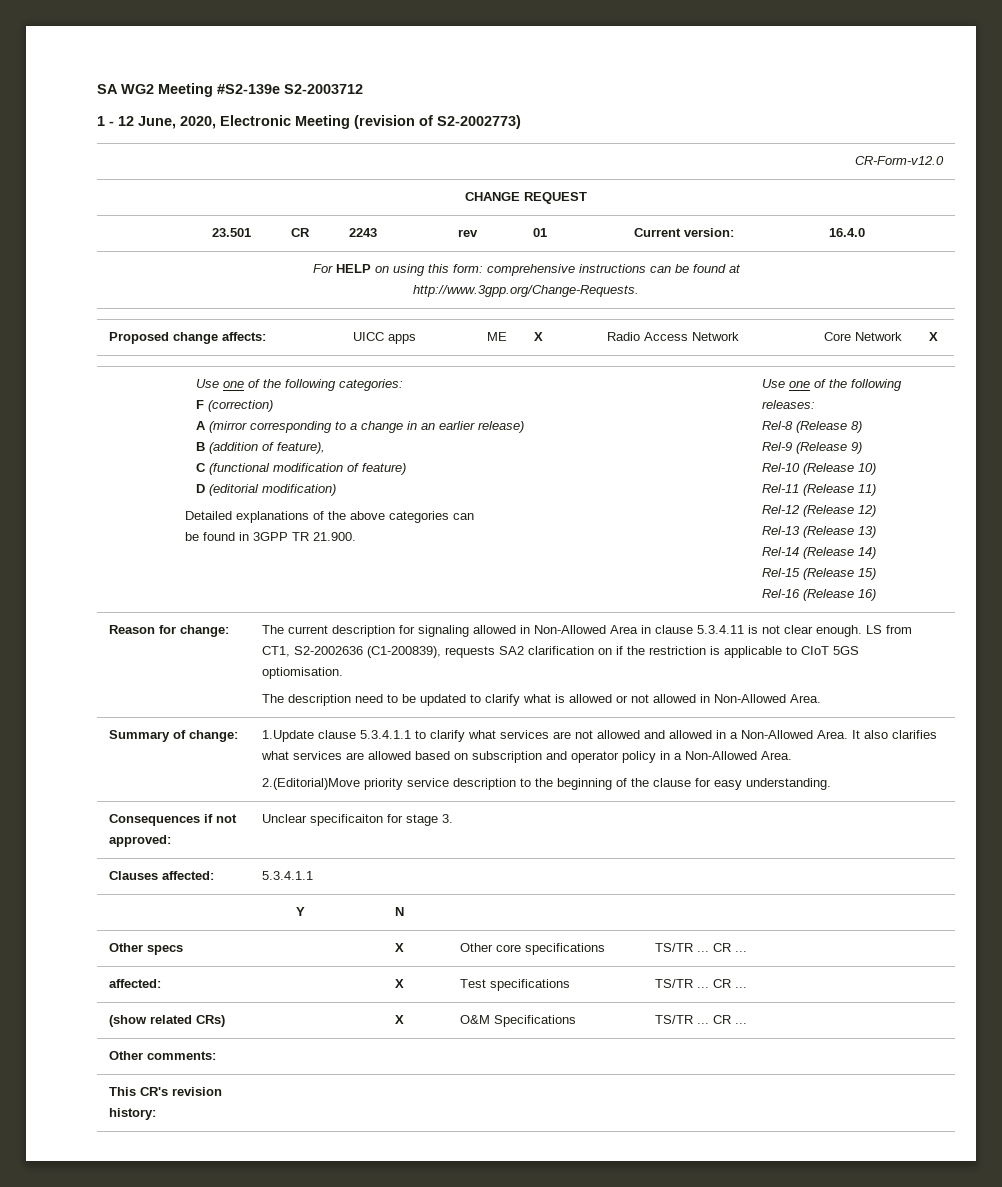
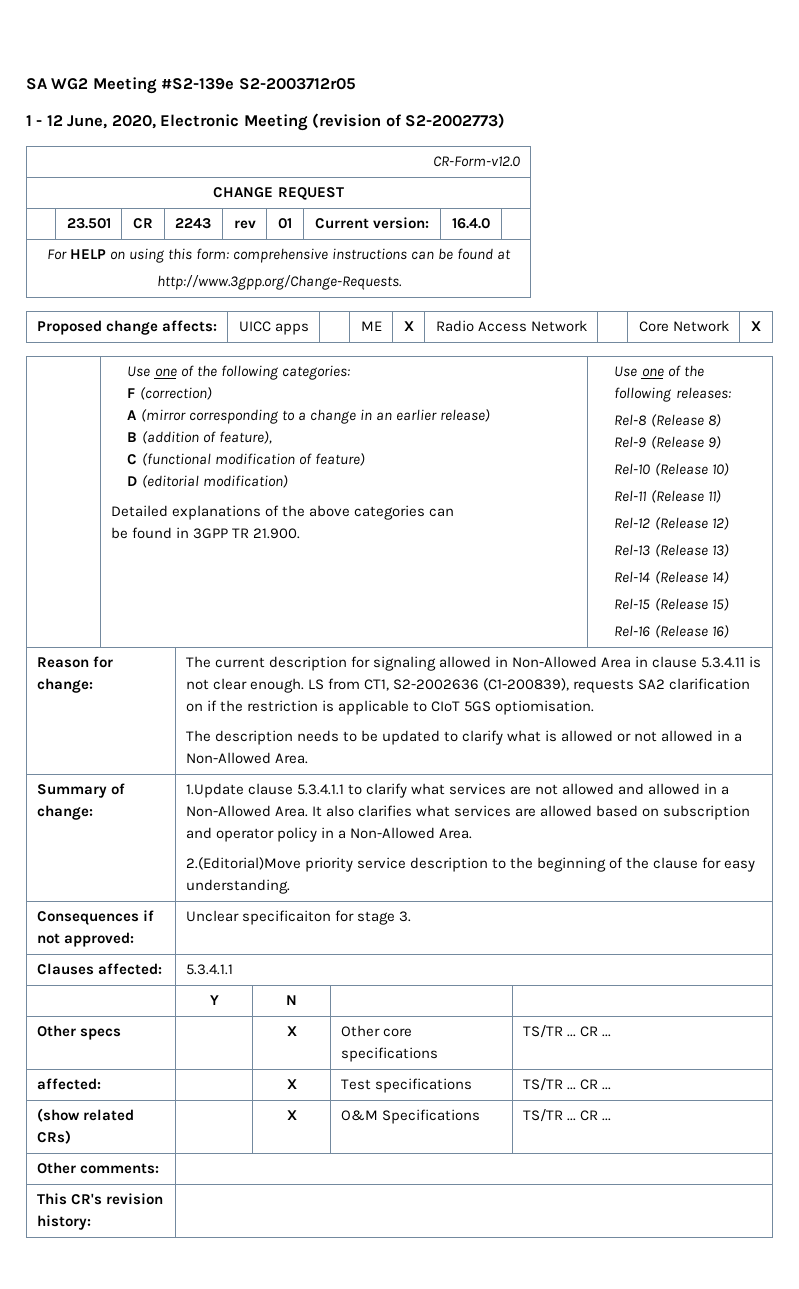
- SA WG2 Meeting #S2-139e S2-2003712
+ SA WG2 Meeting #S2-139e S2-2003712r05
- The description need to be updated to clarify what is allowed or not allowed in Non-Allowed Area.
+ The description needs to be updated to clarify what is allowed or not allowed in a Non-Allowed Area.

